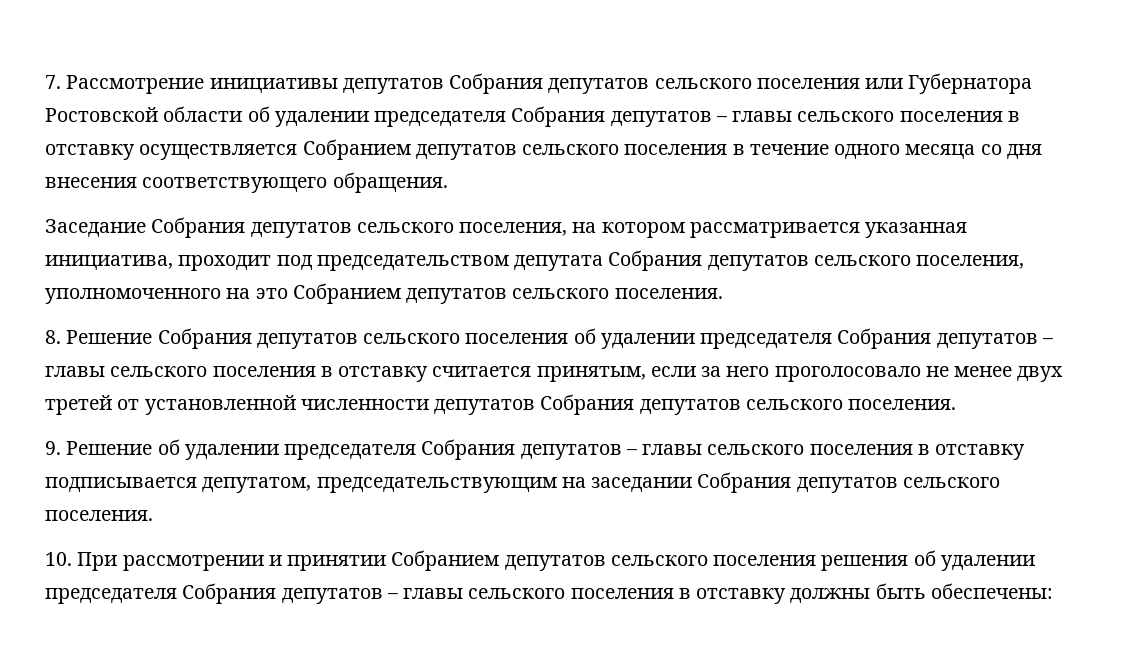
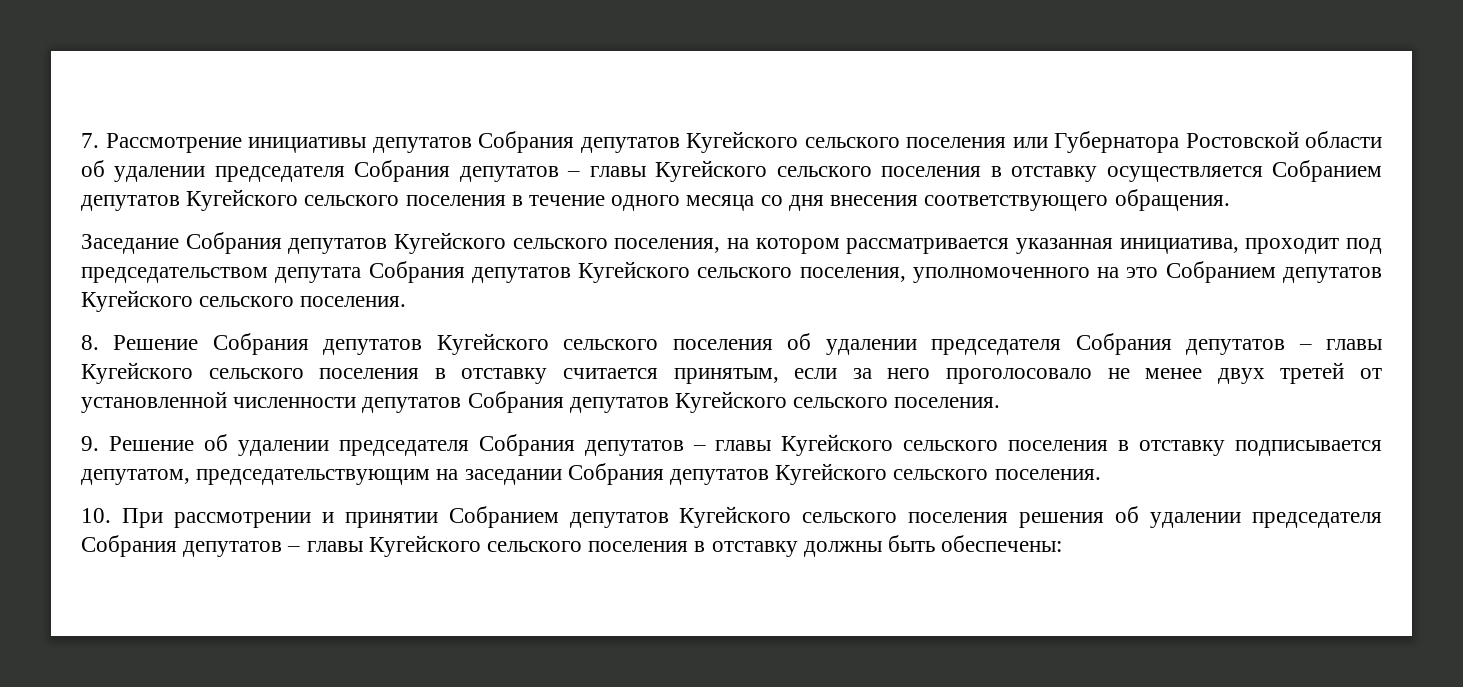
- 7. Рассмотрение инициативы депутатов Собрания депутатов сельского поселения или Губернатора Ростовской области об удалении председателя Собрания депутатов – главы сельского поселения в отставку осуществляется Собранием депутатов сельского поселения в течение одного месяца со дня внесения соответствующего обращения.
+ 7. Рассмотрение инициативы депутатов Собрания депутатов Кугейского сельского поселения или Губернатора Ростовской области об удалении председателя Собрания депутатов – главы Кугейского сельского поселения в отставку осуществляется Собранием депутатов Кугейского сельского поселения в течение одного месяца со дня внесения соответствующего обращения.
- Заседание Собрания депутатов сельского поселения, на котором рассматривается указанная инициатива, проходит под председательством депутата Собрания депутатов сельского поселения, уполномоченного на это Собранием депутатов сельского поселения.
+ Заседание Собрания депутатов Кугейского сельского поселения, на котором рассматривается указанная инициатива, проходит под председательством депутата Собрания депутатов Кугейского сельского поселения, уполномоченного на это Собранием депутатов Кугейского сельского поселения.
- 8. Решение Собрания депутатов сельского поселения об удалении председателя Собрания депутатов – главы сельского поселения в отставку считается принятым, если за него проголосовало не менее двух третей от установленной численности депутатов Собрания депутатов сельского поселения.
+ 8. Решение Собрания депутатов Кугейского сельского поселения об удалении председателя Собрания депутатов – главы Кугейского сельского поселения в отставку считается принятым, если за него проголосовало не менее двух третей от установленной численности депутатов Собрания депутатов Кугейского сельского поселения.
- 9. Решение об удалении председателя Собрания депутатов – главы сельского поселения в отставку подписывается депутатом, председательствующим на заседании Собрания депутатов сельского поселения.
+ 9. Решение об удалении председателя Собрания депутатов – главы Кугейского сельского поселения в отставку подписывается депутатом, председательствующим на заседании Собрания депутатов Кугейского сельского поселения.
- 10. При рассмотрении и принятии Собранием депутатов сельского поселения решения об удалении председателя Собрания депутатов – главы сельского поселения в отставку должны быть обеспечены:
+ 10. При рассмотрении и принятии Собранием депутатов Кугейского сельского поселения решения об удалении председателя Собрания депутатов – главы Кугейского сельского поселения в отставку должны быть обеспечены:

